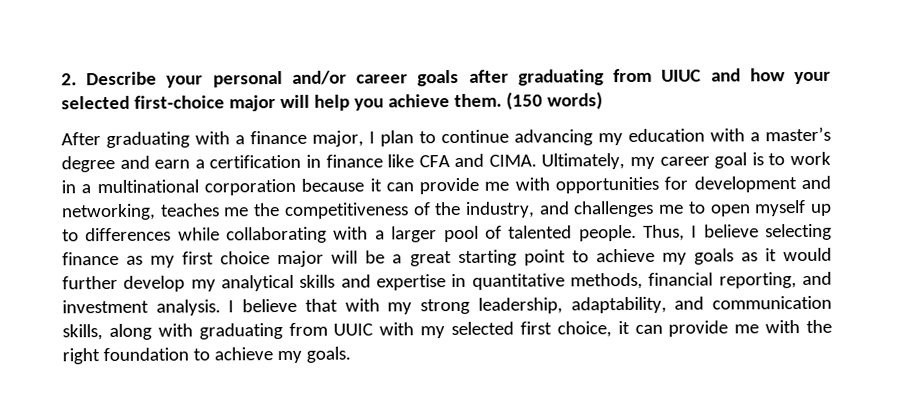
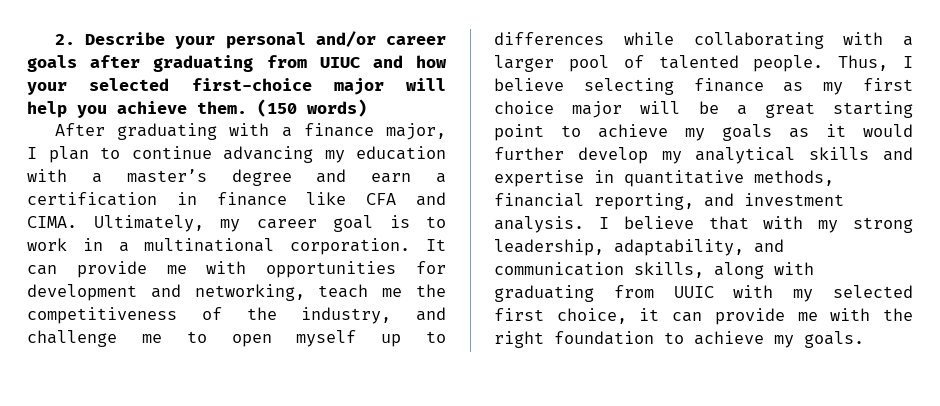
- Ultimately, my career goal is to work in a multinational corporation because it can provide me with opportunities for development and networking, teaches me the competitiveness of the industry, and challenges me to open myself up to differences while collaborating with a larger pool of talented people.
+ Ultimately, my career goal is to work in a multinational corporation. It can provide me with opportunities for development and networking, teach me the competitiveness of the industry, and challenge me to open myself up to differences while collaborating with a larger pool of talented people.

